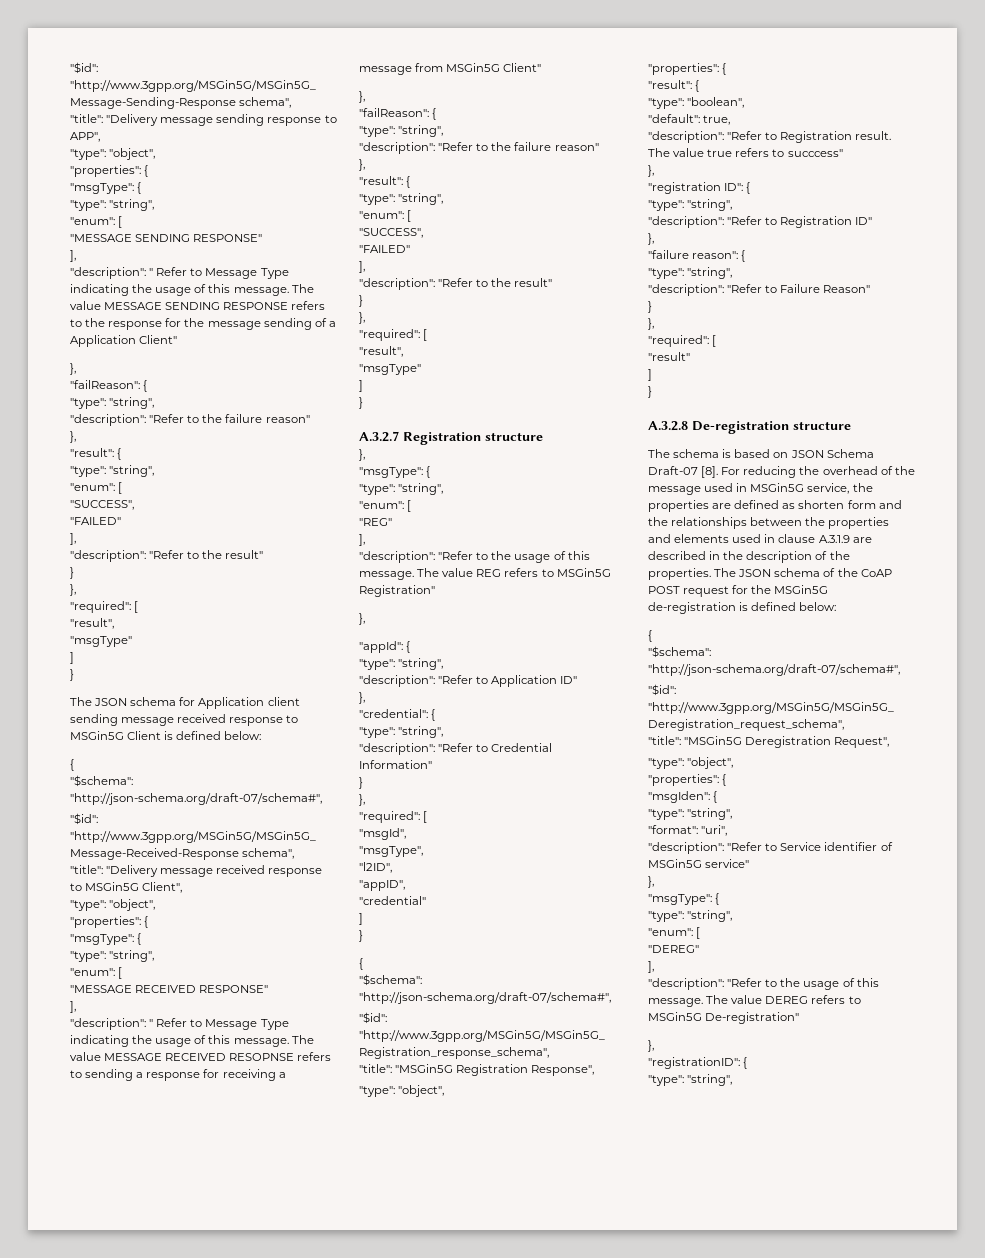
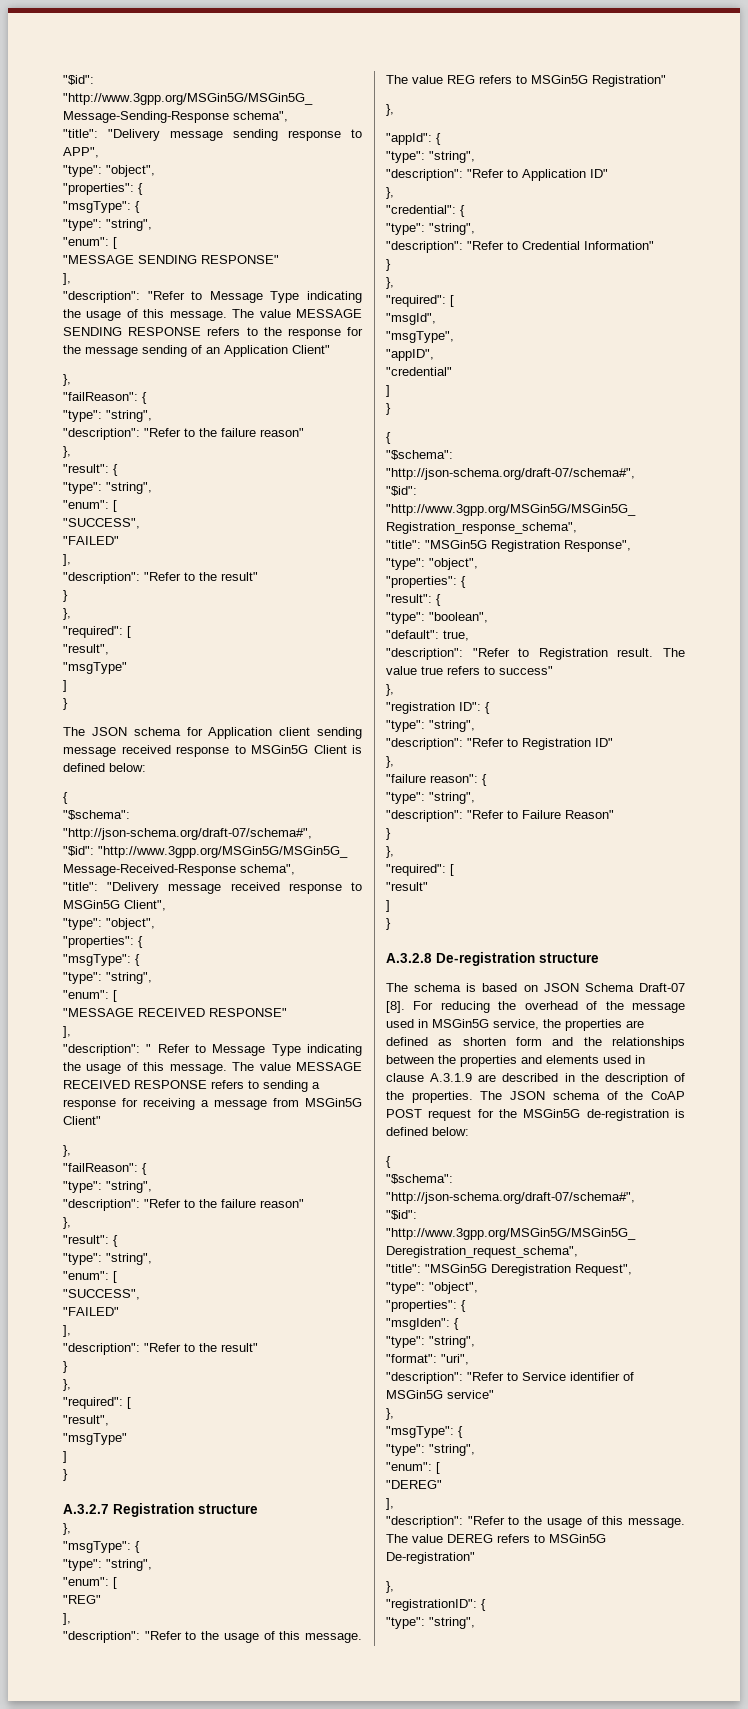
  "MESSAGE SENDING RESPONSE"
  ],
- "description": " Refer to Message Type indicating the usage of this message.
+ "description": "Refer to Message Type indicating the usage of this message.
- The value MESSAGE SENDING RESPONSE refers to the response for the message sending of a Application Client"
+ The value MESSAGE SENDING RESPONSE refers to the response for the message sending of an Application Client"
- The value MESSAGE RECEIVED RESOPNSE refers to sending a response for receiving a message from MSGin5G Client"
+ The value MESSAGE RECEIVED RESPONSE refers to sending a response for receiving a message from MSGin5G Client"
- "l2ID",
- The value true refers to succcess"
+ The value true refers to success"

